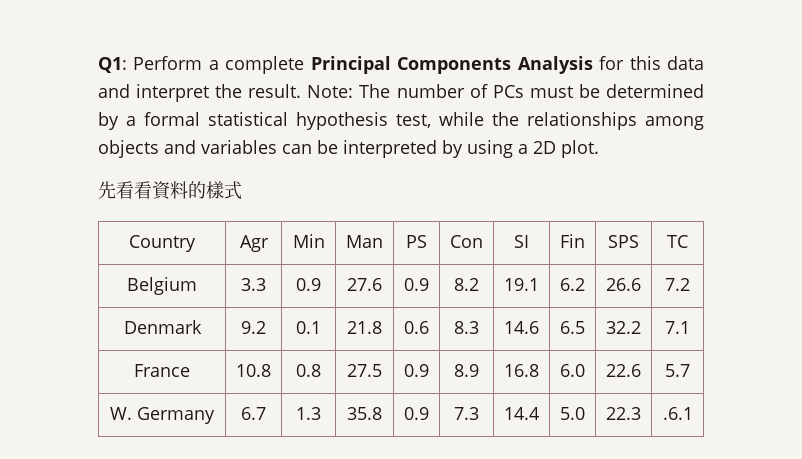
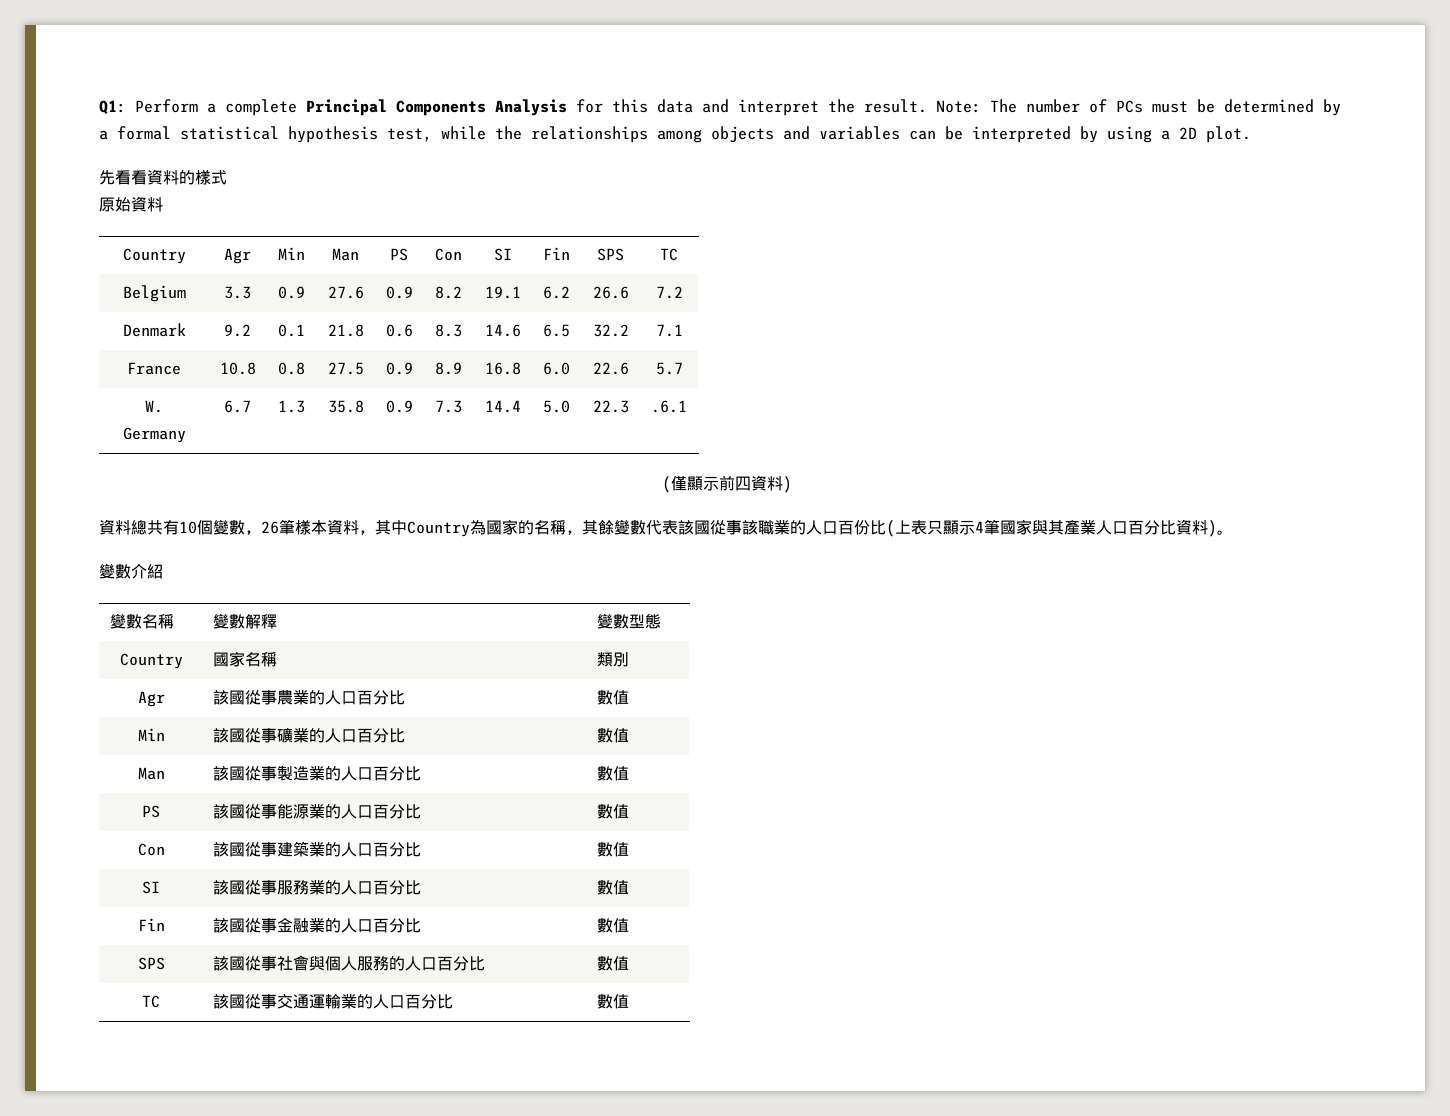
+ 原始資料
+ (僅顯示前四資料)
+ 資料總共有10個變數，26筆樣本資料，其中Country為國家的名稱，其餘變數代表該國從事該職業的人口百份比(上表只顯示4筆國家與其產業人口百分比資料)。
+ 變數介紹
+ 變數名稱 | 變數解釋 | 變數型態
+ Country | 國家名稱 | 類別
+ Agr | 該國從事農業的人口百分比 | 數值
+ Min | 該國從事礦業的人口百分比 | 數值
+ Man | 該國從事製造業的人口百分比 | 數值
+ PS | 該國從事能源業的人口百分比 | 數值
+ Con | 該國從事建築業的人口百分比 | 數值
+ SI | 該國從事服務業的人口百分比 | 數值
+ Fin | 該國從事金融業的人口百分比 | 數值
+ SPS | 該國從事社會與個人服務的人口百分比 | 數值
+ TC | 該國從事交通運輸業的人口百分比 | 數值

